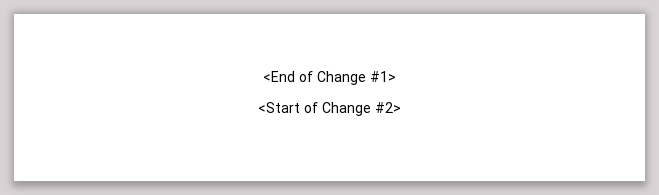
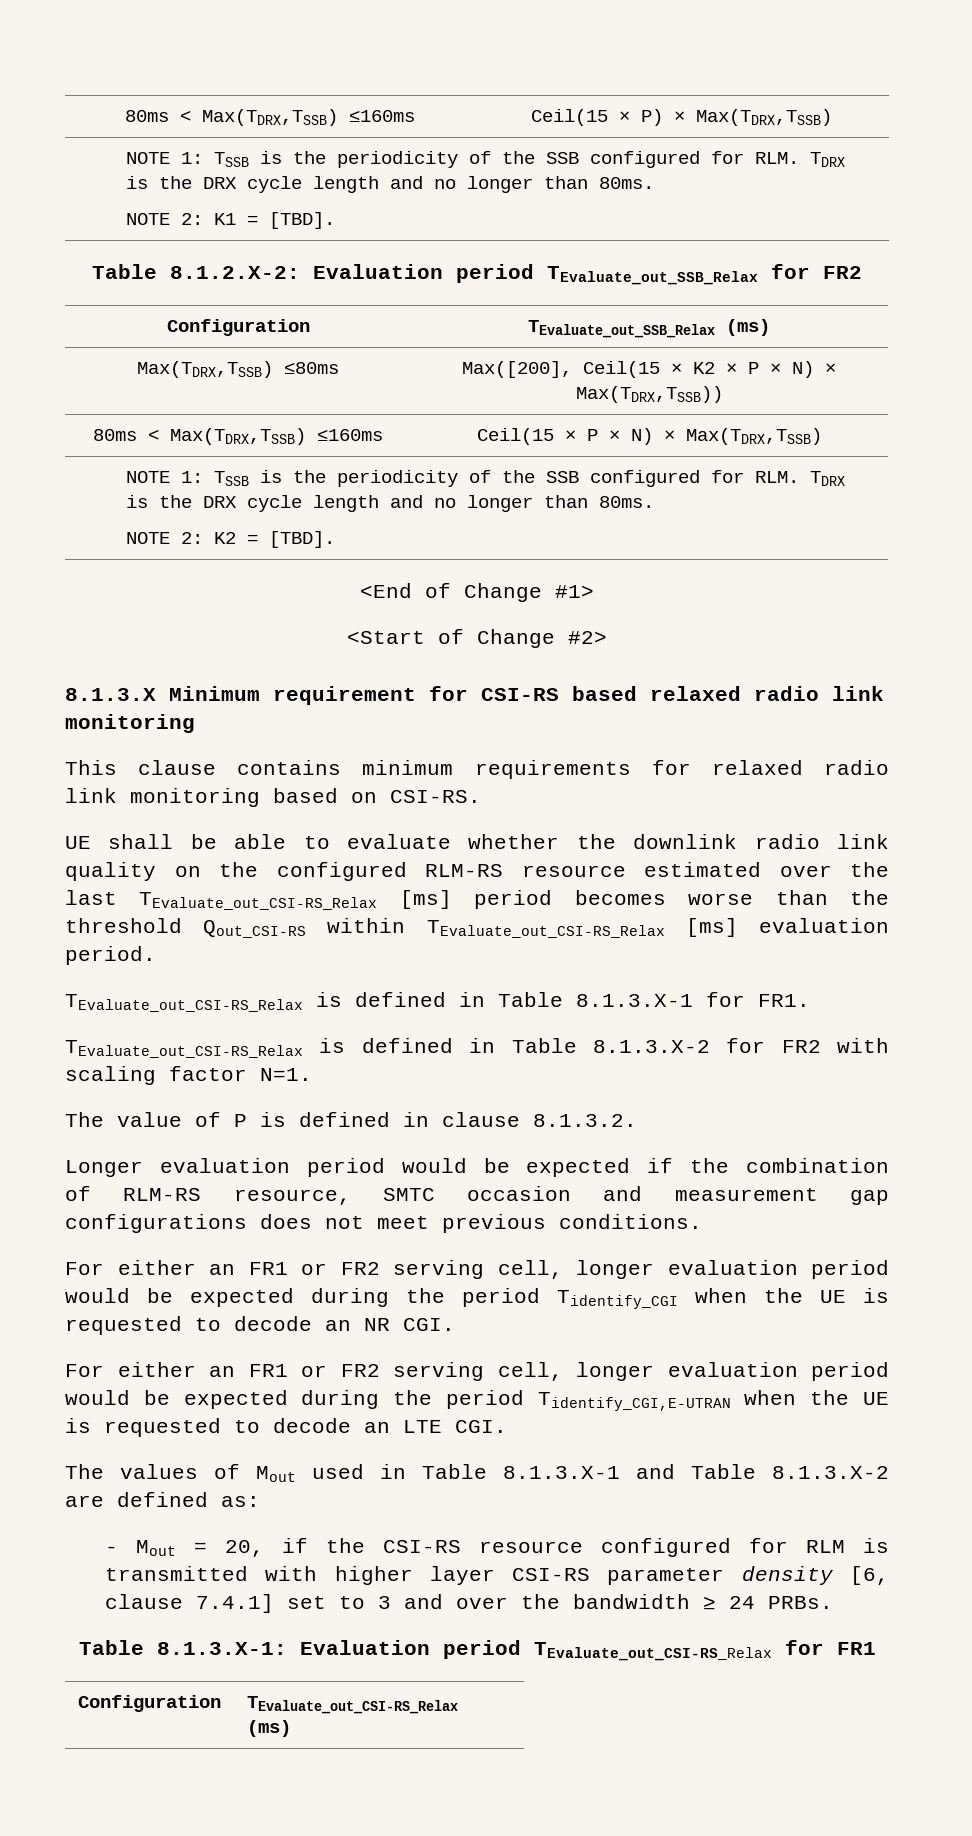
+ 80ms < Max(TDRX,TSSB) ≤160ms | Ceil(15 × P) × Max(TDRX,TSSB)
+ NOTE 1: TSSB is the periodicity of the SSB configured for RLM. TDRX is the DRX cycle length and no longer than 80ms.
+ NOTE 2: K1 = [TBD].
+ Table 8.1.2.X-2: Evaluation period TEvaluate_out_SSB_Relax for FR2
+ Configuration | TEvaluate_out_SSB_Relax (ms)
+ Max(TDRX,TSSB) ≤80ms | Max([200], Ceil(15 × K2 × P × N) × Max(TDRX,TSSB))
+ 80ms < Max(TDRX,TSSB) ≤160ms | Ceil(15 × P × N) × Max(TDRX,TSSB)
+ NOTE 1: TSSB is the periodicity of the SSB configured for RLM. TDRX is the DRX cycle length and no longer than 80ms.
+ NOTE 2: K2 = [TBD].
+ 8.1.3.X Minimum requirement for CSI-RS based relaxed radio link monitoring
+ This clause contains minimum requirements for relaxed radio link monitoring based on CSI-RS.
+ UE shall be able to evaluate whether the downlink radio link quality on the configured RLM-RS resource estimated over the last TEvaluate_out_CSI-RS_Relax [ms] period becomes worse than the threshold Qout_CSI-RS within TEvaluate_out_CSI-RS_Relax [ms] evaluation period.
+ TEvaluate_out_CSI-RS_Relax is defined in Table 8.1.3.X-1 for FR1.
+ TEvaluate_out_CSI-RS_Relax is defined in Table 8.1.3.X-2 for FR2 with scaling factor N=1.
+ The value of P is defined in clause 8.1.3.2.
+ Longer evaluation period would be expected if the combination of RLM-RS resource, SMTC occasion and measurement gap configurations does not meet previous conditions.
+ For either an FR1 or FR2 serving cell, longer evaluation period would be expected during the period Tidentify_CGI when the UE is requested to decode an NR CGI.
+ For either an FR1 or FR2 serving cell, longer evaluation period would be expected during the period Tidentify_CGI,E-UTRAN when the UE is requested to decode an LTE CGI.
+ The values of Mout used in Table 8.1.3.X-1 and Table 8.1.3.X-2 are defined as:
+ - Mout = 20, if the CSI-RS resource configured for RLM is transmitted with higher layer CSI-RS parameter density [6, clause 7.4.1] set to 3 and over the bandwidth ≥ 24 PRBs.
+ Table 8.1.3.X-1: Evaluation period TEvaluate_out_CSI-RS_Relax for FR1
+ Configuration | TEvaluate_out_CSI-RS_Relax (ms)

